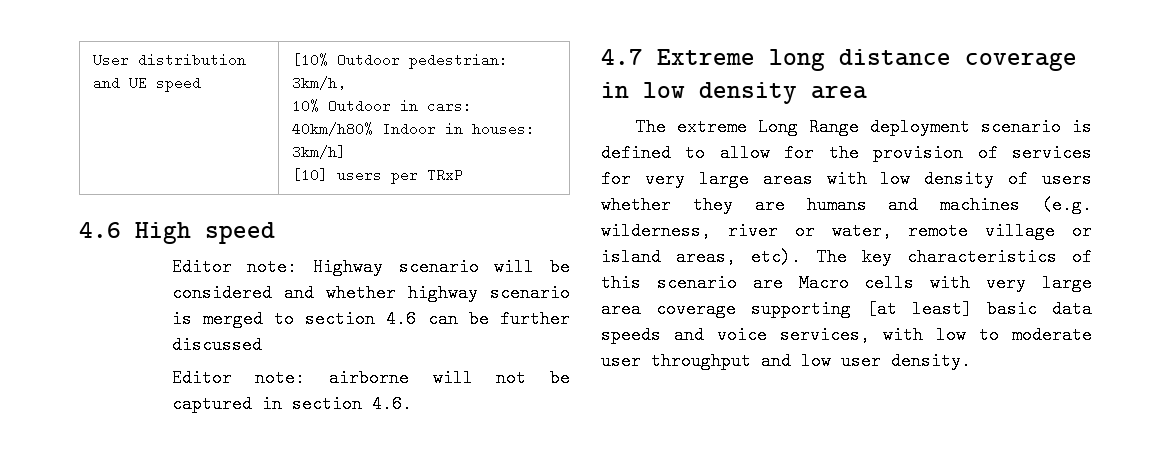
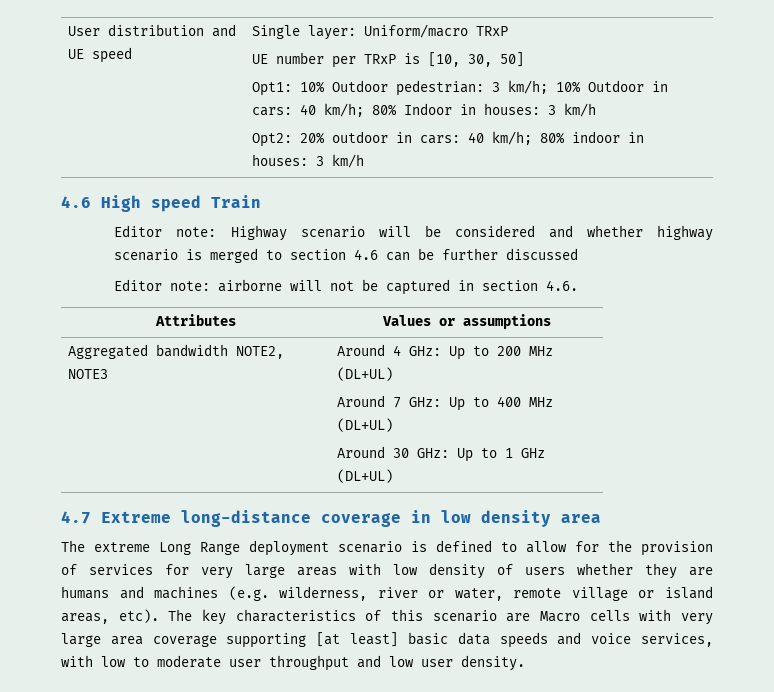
- [10% Outdoor pedestrian: 3km/h,
- 10% Outdoor in cars: 40km/h80% Indoor in houses: 3km/h]
- [10] users per TRxP
+ Single layer: Uniform/macro TRxP
+ UE number per TRxP is [10, 30, 50]
+ Opt1: 10% Outdoor pedestrian: 3 km/h; 10% Outdoor in cars: 40 km/h; 80% Indoor in houses: 3 km/h
+ Opt2: 20% outdoor in cars: 40 km/h; 80% indoor in houses: 3 km/h
- 4.6 High speed
+ 4.6 High speed Train
+ Attributes | Values or assumptions
+ Aggregated bandwidth NOTE2, NOTE3 | Around 4 GHz: Up to 200 MHz (DL+UL)
+ Around 7 GHz: Up to 400 MHz (DL+UL)
+ Around 30 GHz: Up to 1 GHz (DL+UL)
- 4.7 Extreme long distance coverage in low density area
+ 4.7 Extreme long-distance coverage in low density area

